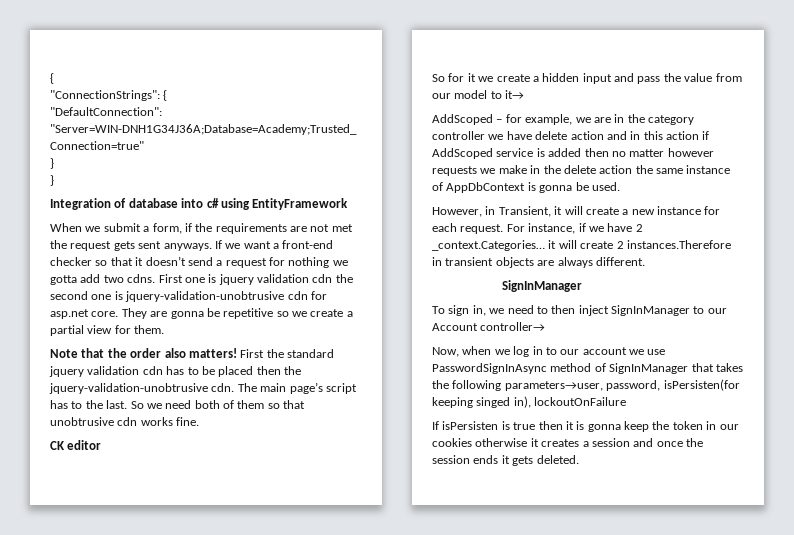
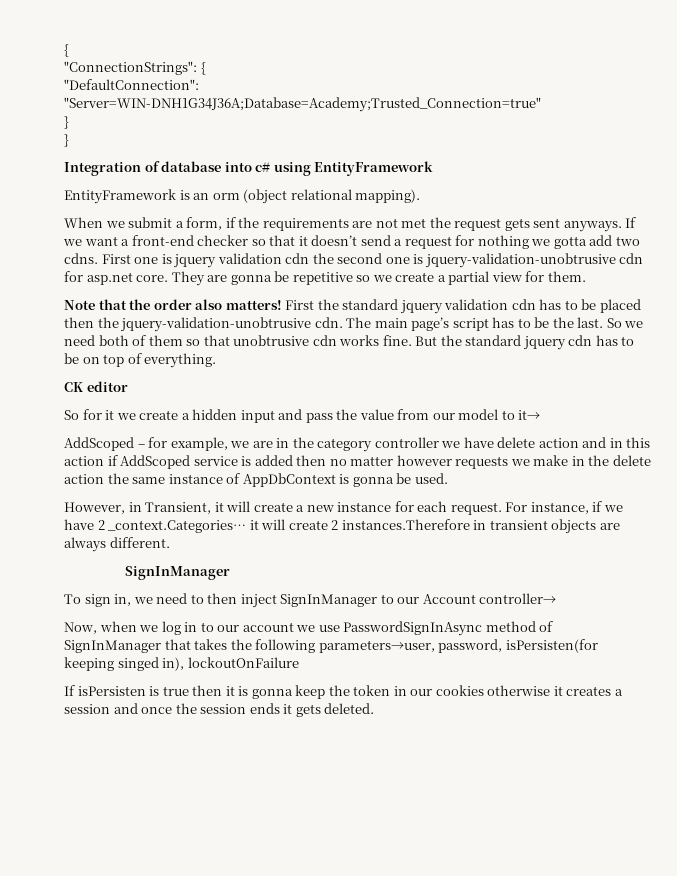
+ EntityFramework is an orm (object relational mapping).
- The main page’s script has to the last.
+ The main page’s script has to be the last.
+ But the standard jquery cdn has to be on top of everything.

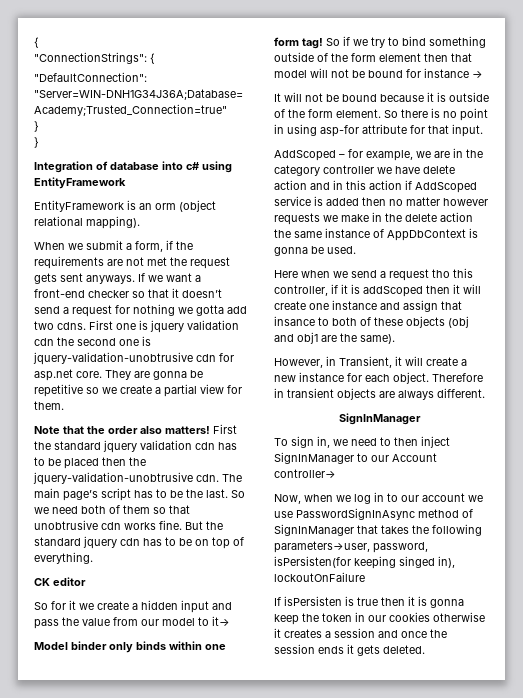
+ Model binder only binds within one form tag! So if we try to bind something outside of the form element then that model will not be bound for instance →
+ It will not be bound because it is outside of the form element. So there is no point in using asp-for attribute for that input.
+ Here when we send a request tho this controller, if it is addScoped then it will create one instance and assign that insance to both of these objects (obj and obj1 are the same).
- However, in Transient, it will create a new instance for each request. For instance, if we have 2 _context.Categories… it will create 2 instances.Therefore in transient objects are always different.
+ However, in Transient, it will create a new instance for each object. Therefore in transient objects are always different.

